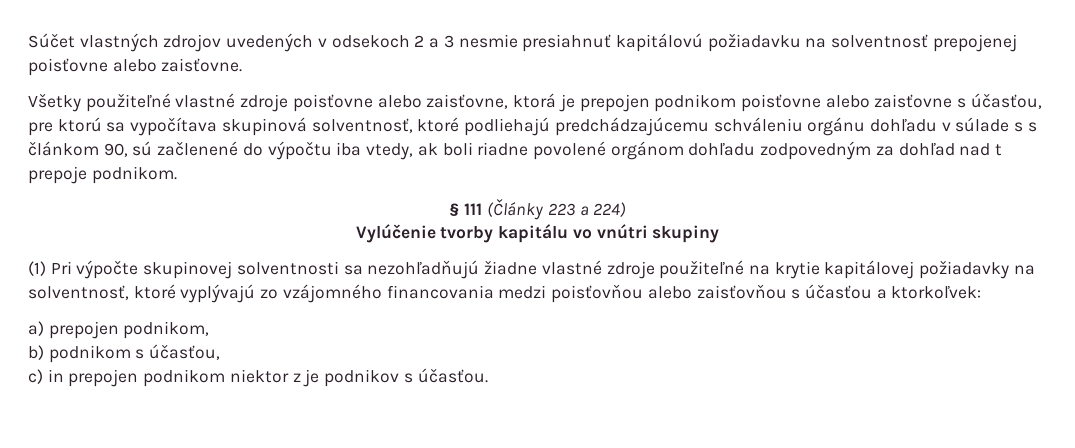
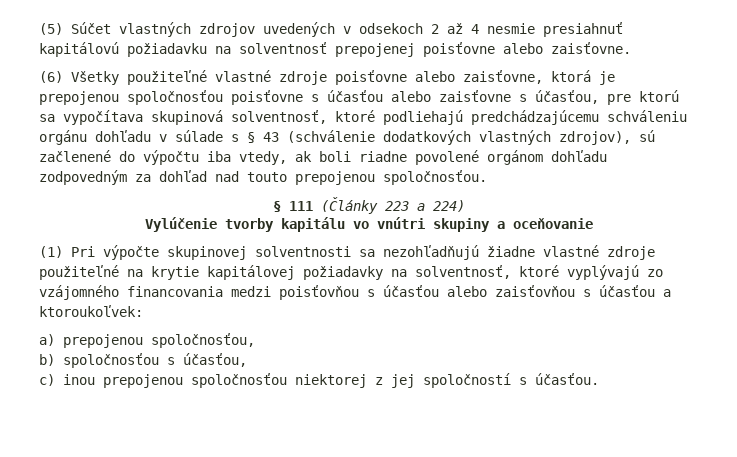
- Súčet vlastných zdrojov uvedených v odsekoch 2 a 3 nesmie presiahnuť kapitálovú požiadavku na solventnosť prepojenej poisťovne alebo zaisťovne.
+ (5) Súčet vlastných zdrojov uvedených v odsekoch 2 až 4 nesmie presiahnuť kapitálovú požiadavku na solventnosť prepojenej poisťovne alebo zaisťovne.
- Všetky použiteľné vlastné zdroje poisťovne alebo zaisťovne, ktorá je prepojen podnikom poisťovne alebo zaisťovne s účasťou, pre ktorú sa vypočítava skupinová solventnosť, ktoré podliehajú predchádzajúcemu schváleniu orgánu dohľadu v súlade s s článkom 90, sú začlenené do výpočtu iba vtedy, ak boli riadne povolené orgánom dohľadu zodpovedným za dohľad nad t prepoje podnikom.
+ (6) Všetky použiteľné vlastné zdroje poisťovne alebo zaisťovne, ktorá je prepojenou spoločnosťou poisťovne s účasťou alebo zaisťovne s účasťou, pre ktorú sa vypočítava skupinová solventnosť, ktoré podliehajú predchádzajúcemu schváleniu orgánu dohľadu v súlade s § 43 (schválenie dodatkových vlastných zdrojov), sú začlenené do výpočtu iba vtedy, ak boli riadne povolené orgánom dohľadu zodpovedným za dohľad nad touto prepojenou spoločnosťou.
- Vylúčenie tvorby kapitálu vo vnútri skupiny
+ Vylúčenie tvorby kapitálu vo vnútri skupiny a oceňovanie
- (1) Pri výpočte skupinovej solventnosti sa nezohľadňujú žiadne vlastné zdroje použiteľné na krytie kapitálovej požiadavky na solventnosť, ktoré vyplývajú zo vzájomného financovania medzi poisťovňou alebo zaisťovňou s účasťou a ktorkoľvek:
+ (1) Pri výpočte skupinovej solventnosti sa nezohľadňujú žiadne vlastné zdroje použiteľné na krytie kapitálovej požiadavky na solventnosť, ktoré vyplývajú zo vzájomného financovania medzi poisťovňou s účasťou alebo zaisťovňou s účasťou a ktoroukoľvek:
- a) prepojen podnikom,
+ a) prepojenou spoločnosťou,
- b) podnikom s účasťou,
+ b) spoločnosťou s účasťou,
- c) in prepojen podnikom niektor z je podnikov s účasťou.
+ c) inou prepojenou spoločnosťou niektorej z jej spoločností s účasťou.

